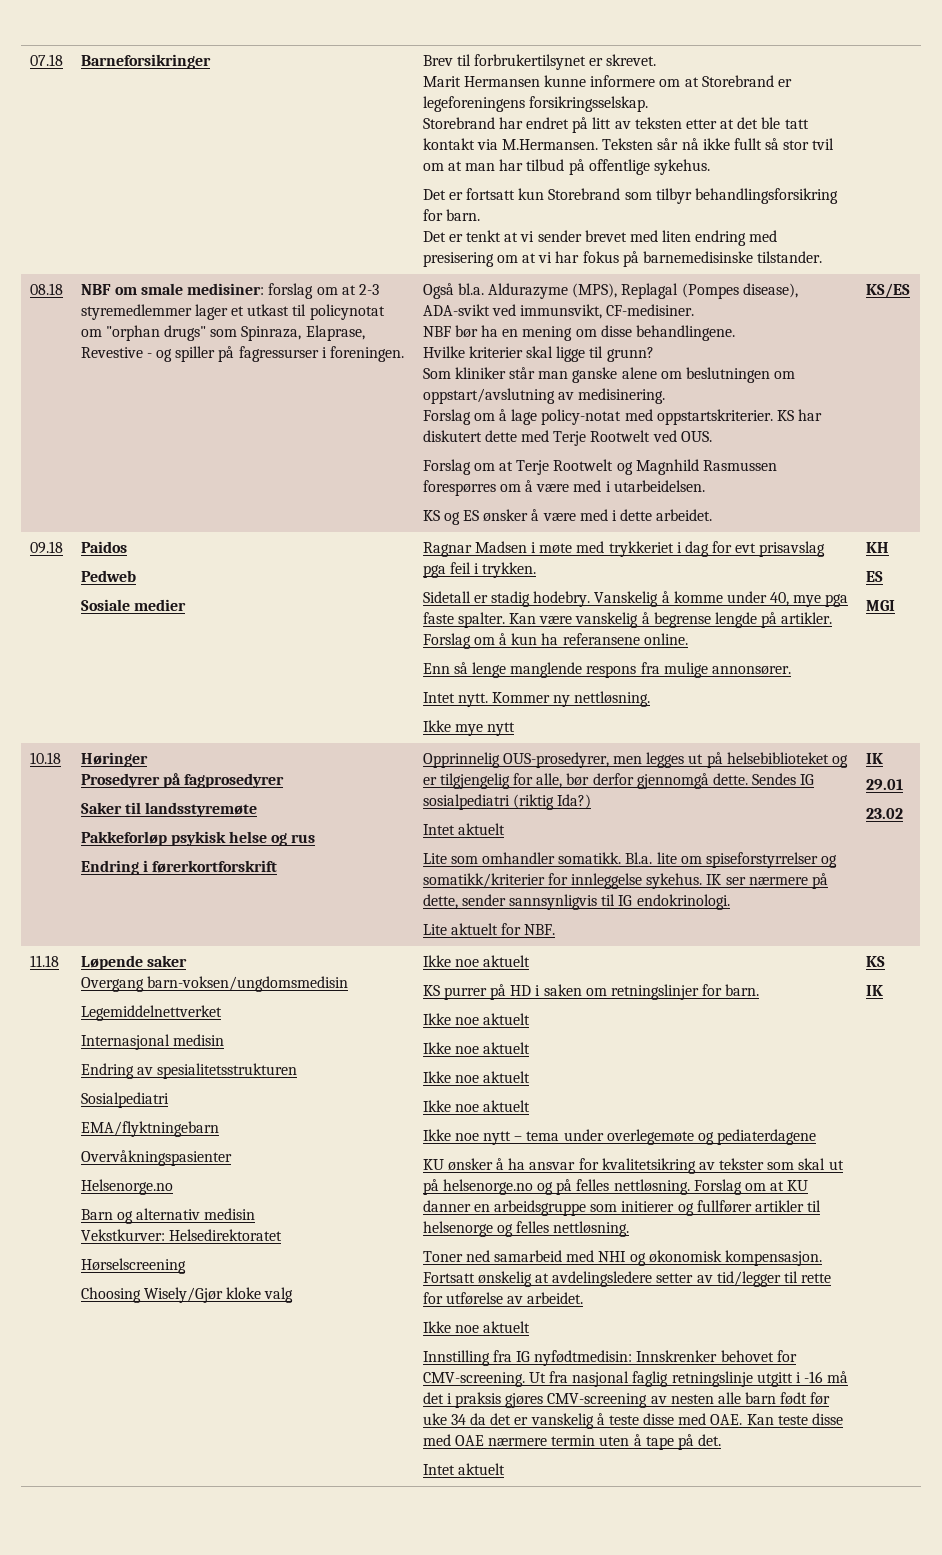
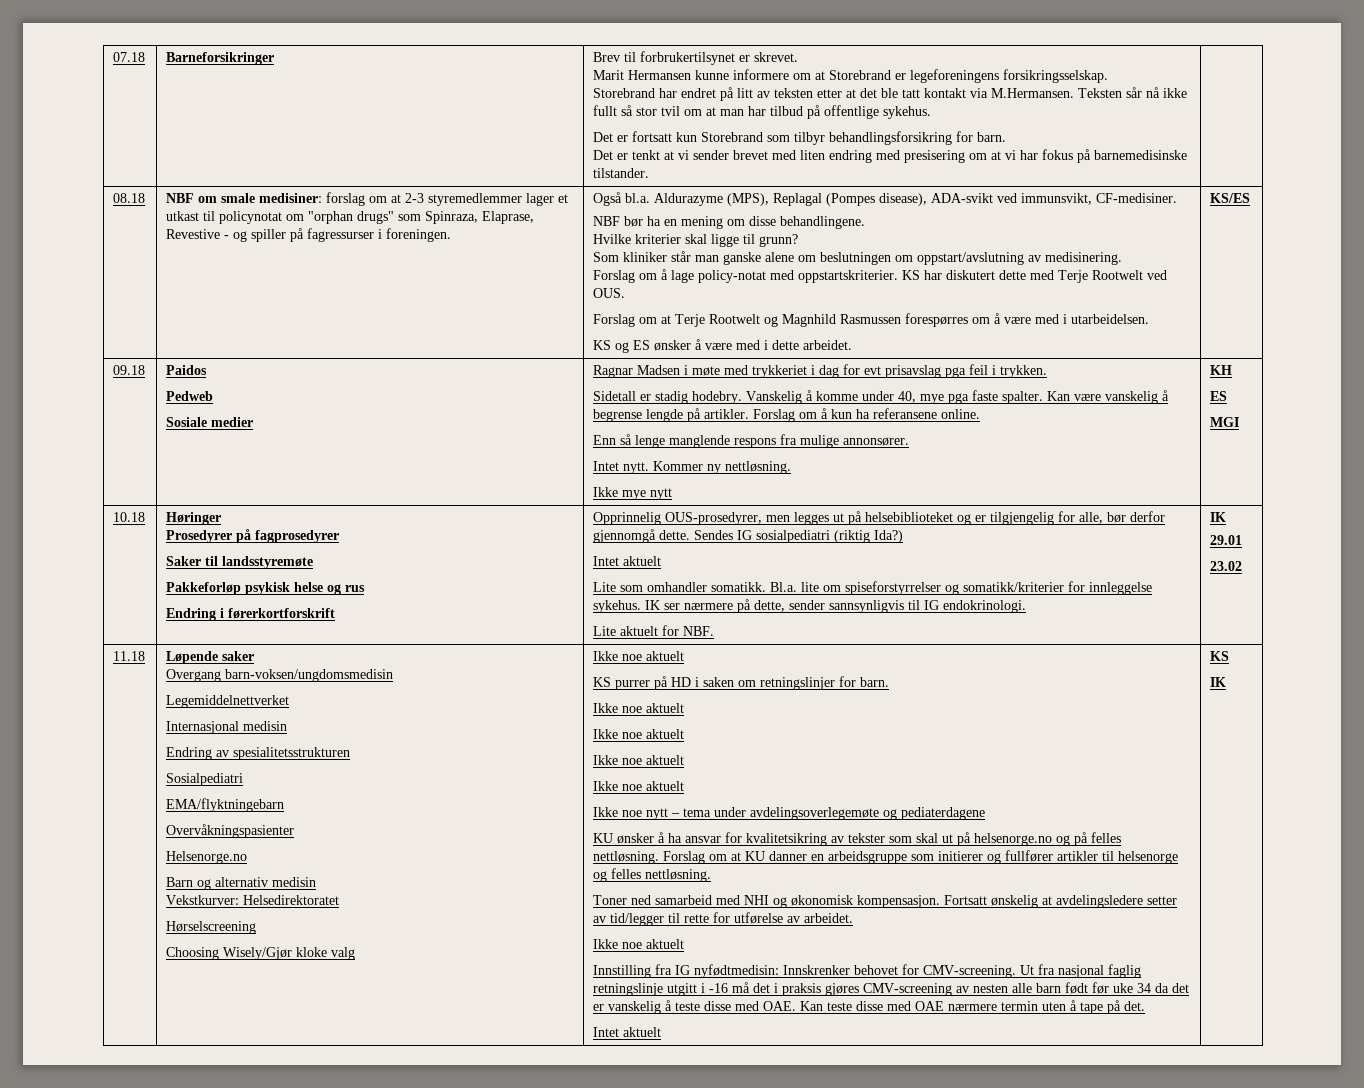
- Ikke noe nytt – tema under overlegemøte og pediaterdagene
+ Ikke noe nytt – tema under avdelingsoverlegemøte og pediaterdagene

